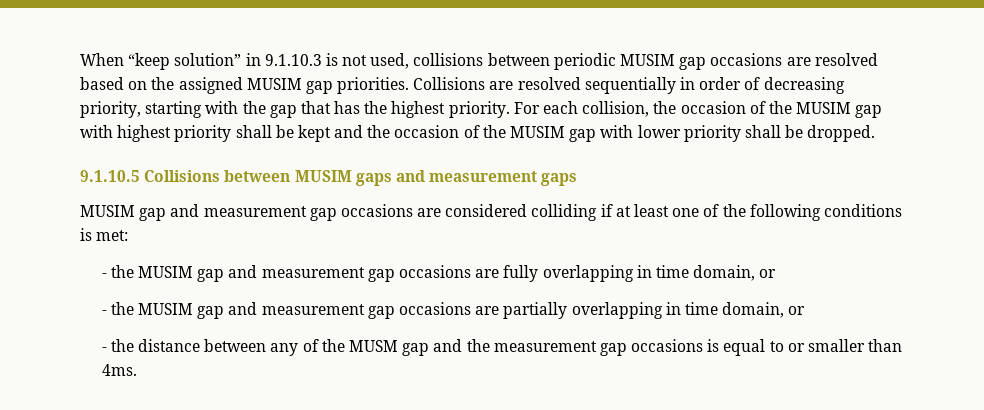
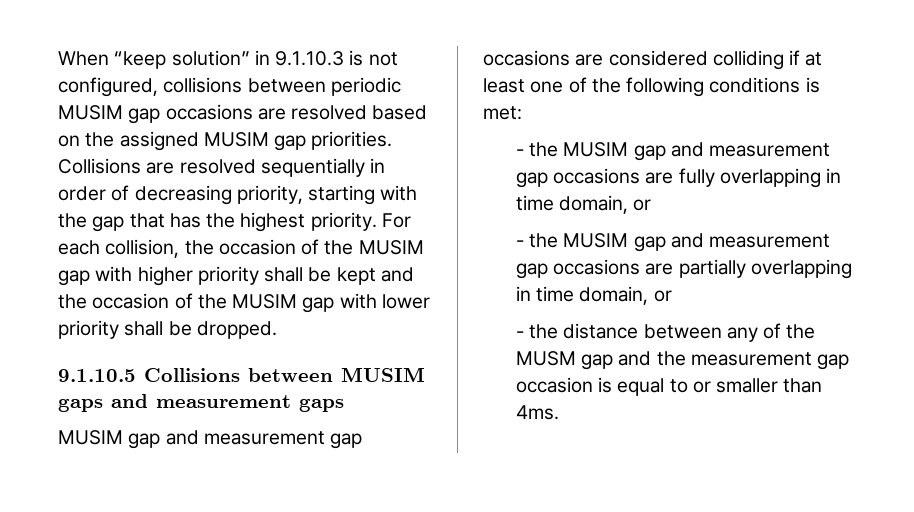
- When “keep solution” in 9.1.10.3 is not used, collisions between periodic MUSIM gap occasions are resolved based on the assigned MUSIM gap priorities.
+ When “keep solution” in 9.1.10.3 is not configured, collisions between periodic MUSIM gap occasions are resolved based on the assigned MUSIM gap priorities.
- For each collision, the occasion of the MUSIM gap with highest priority shall be kept and the occasion of the MUSIM gap with lower priority shall be dropped.
+ For each collision, the occasion of the MUSIM gap with higher priority shall be kept and the occasion of the MUSIM gap with lower priority shall be dropped.
- - the distance between any of the MUSM gap and the measurement gap occasions is equal to or smaller than 4ms.
+ - the distance between any of the MUSM gap and the measurement gap occasion is equal to or smaller than 4ms.

